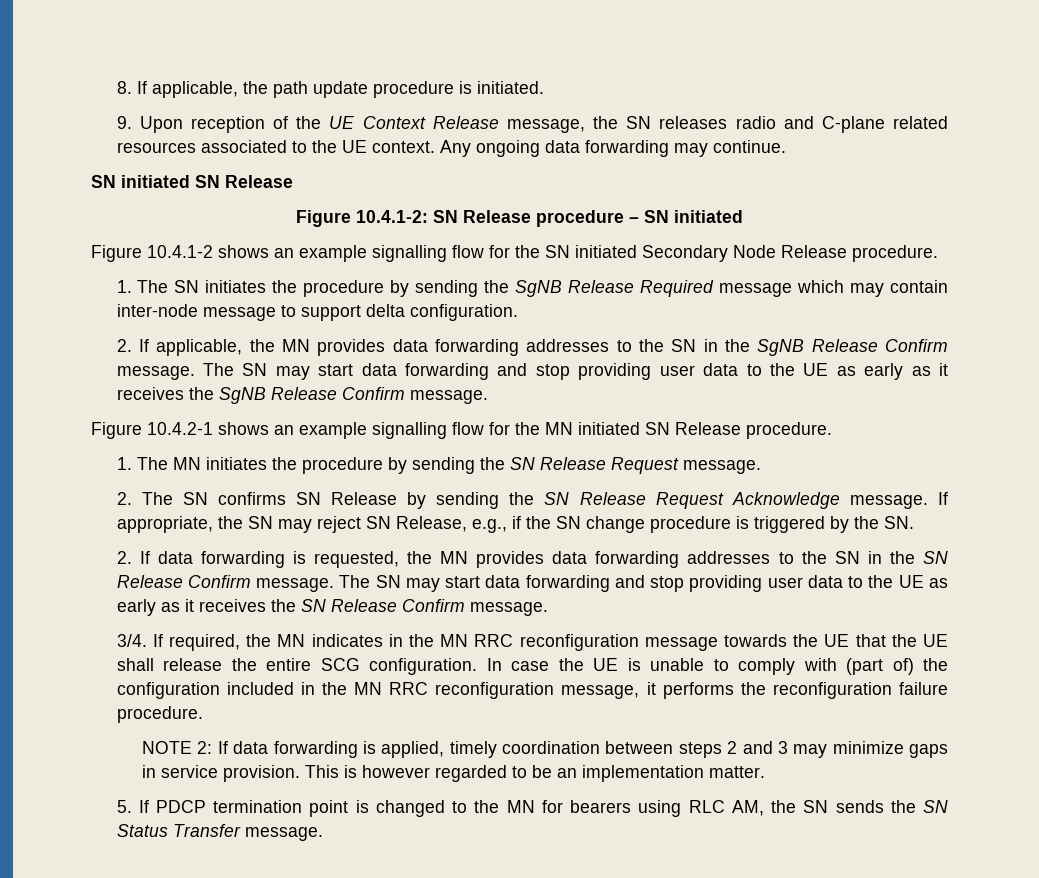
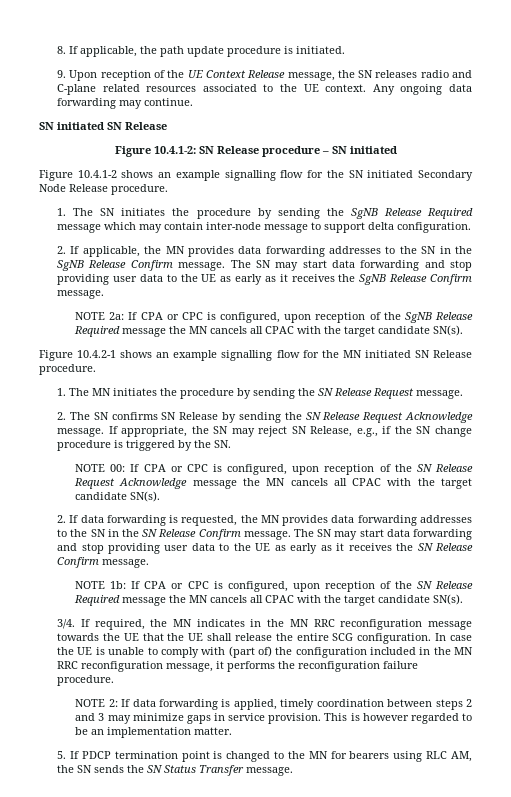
+ NOTE 2a: If CPA or CPC is configured, upon reception of the SgNB Release Required message the MN cancels all CPAC with the target candidate SN(s).
+ NOTE 00: If CPA or CPC is configured, upon reception of the SN Release Request Acknowledge message the MN cancels all CPAC with the target candidate SN(s).
+ NOTE 1b: If CPA or CPC is configured, upon reception of the SN Release Required message the MN cancels all CPAC with the target candidate SN(s).

